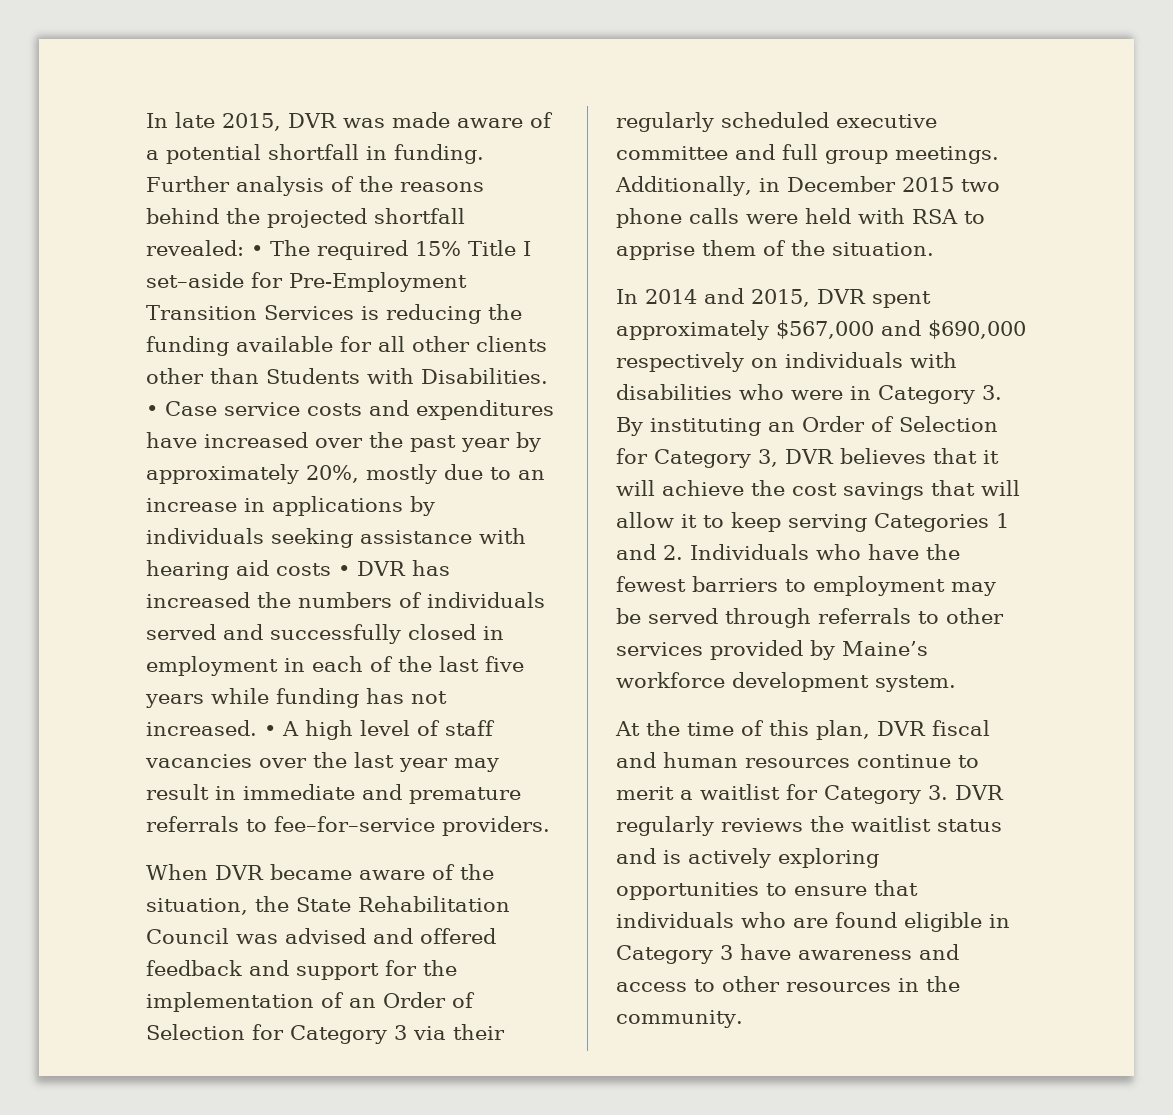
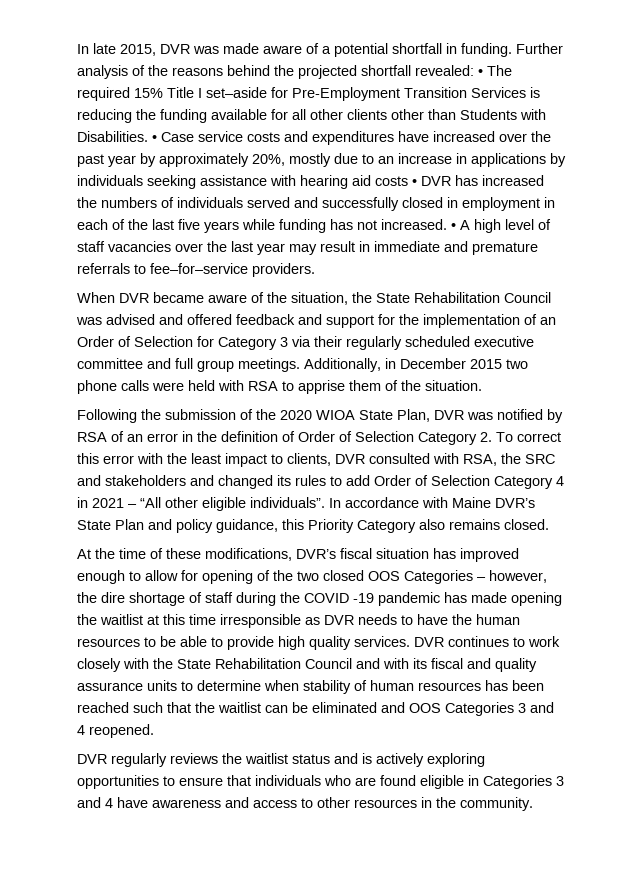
- In 2014 and 2015, DVR spent approximately $567,000 and $690,000 respectively on individuals with disabilities who were in Category 3. By instituting an Order of Selection for Category 3, DVR believes that it will achieve the cost savings that will allow it to keep serving Categories 1 and 2. Individuals who have the fewest barriers to employment may be served through referrals to other services provided by Maine’s workforce development system.
- At the time of this plan, DVR fiscal and human resources continue to merit a waitlist for Category 3. DVR regularly reviews the waitlist status and is actively exploring opportunities to ensure that individuals who are found eligible in Category 3 have awareness and access to other resources in the community.
+ Following the submission of the 2020 WIOA State Plan, DVR was notified by RSA of an error in the definition of Order of Selection Category 2. To correct this error with the least impact to clients, DVR consulted with RSA, the SRC and stakeholders and changed its rules to add Order of Selection Category 4 in 2021 – “All other eligible individuals”. In accordance with Maine DVR’s State Plan and policy guidance, this Priority Category also remains closed.
+ At the time of these modifications, DVR’s fiscal situation has improved enough to allow for opening of the two closed OOS Categories – however, the dire shortage of staff during the COVID -19 pandemic has made opening the waitlist at this time irresponsible as DVR needs to have the human resources to be able to provide high quality services. DVR continues to work closely with the State Rehabilitation Council and with its fiscal and quality assurance units to determine when stability of human resources has been reached such that the waitlist can be eliminated and OOS Categories 3 and 4 reopened.
+ DVR regularly reviews the waitlist status and is actively exploring opportunities to ensure that individuals who are found eligible in Categories 3 and 4 have awareness and access to other resources in the community.

